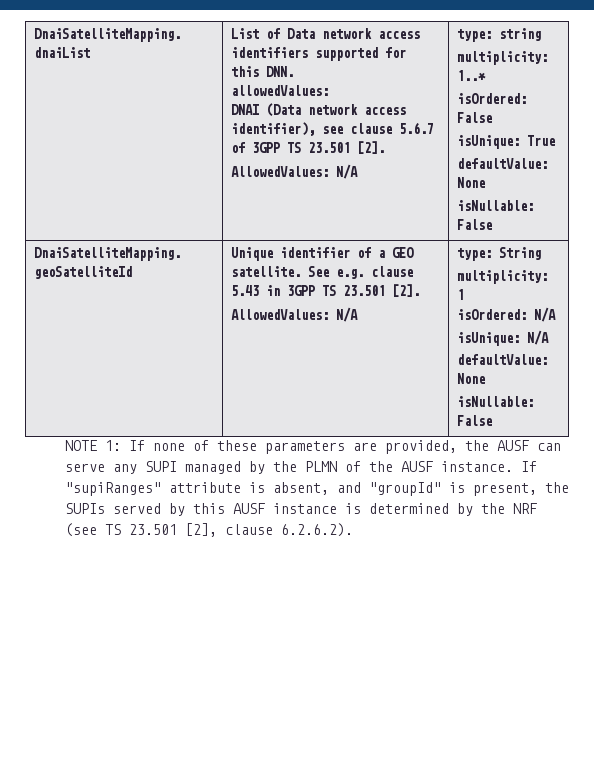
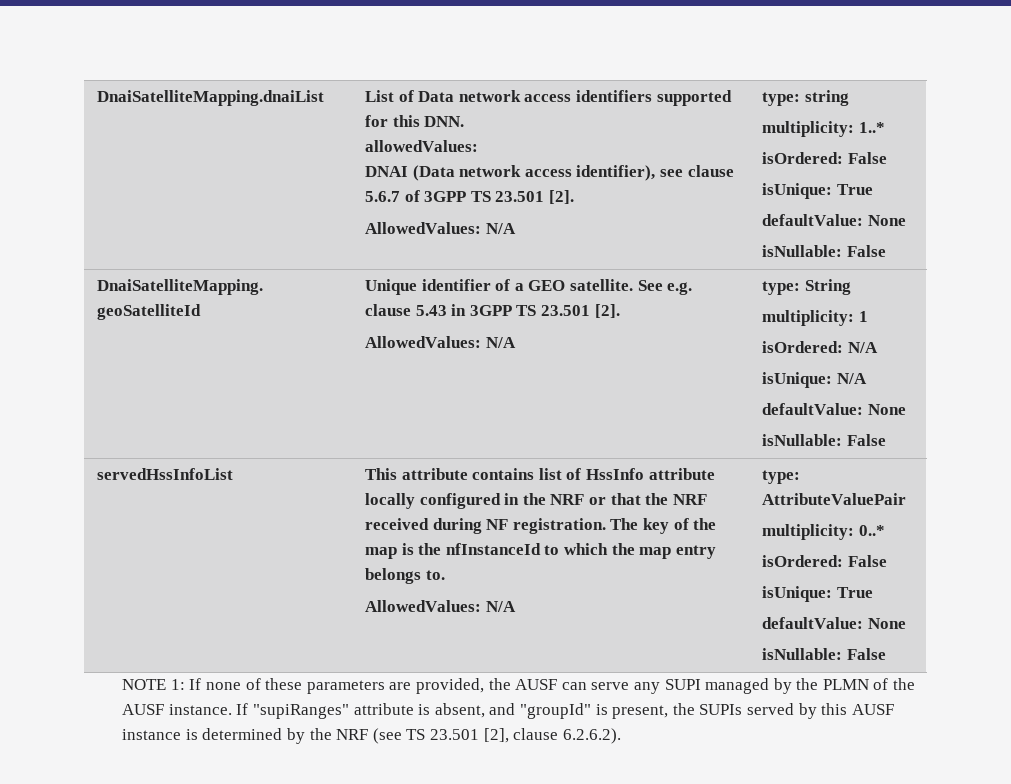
+ servedHssInfoList | This attribute contains list of HssInfo attribute locally configured in the NRF or that the NRF received during NF registration. The key of the map is the nfInstanceId to which the map entry belongs to.
+ AllowedValues: N/A | type: AttributeValuePair
+ multiplicity: 0..*
+ isOrdered: False
+ isUnique: True
+ defaultValue: None
+ isNullable: False

